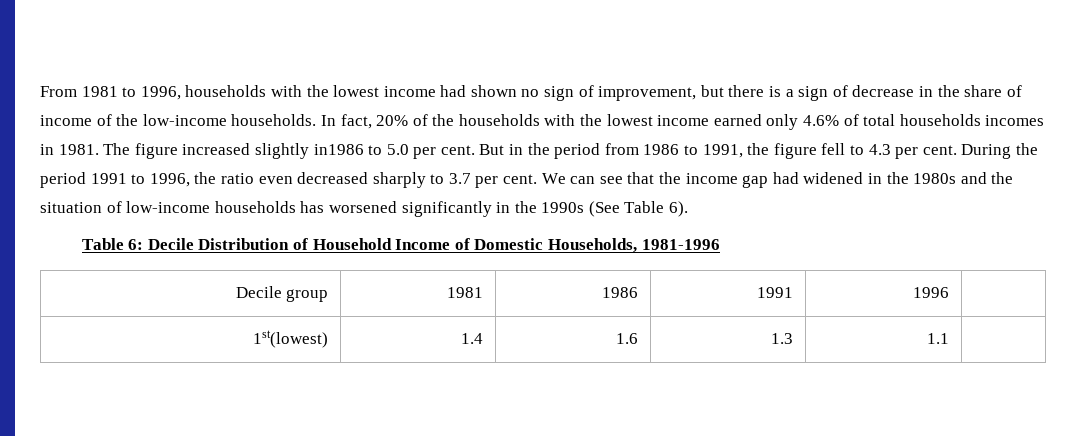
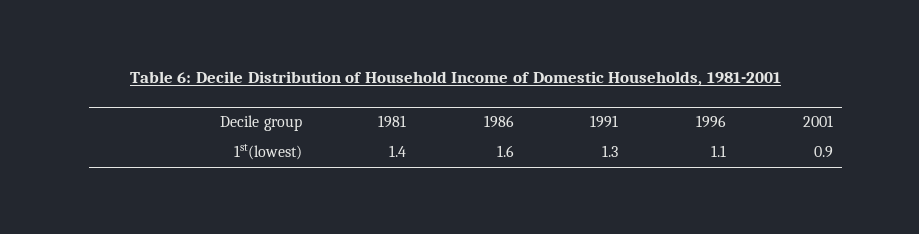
- From 1981 to 1996, households with the lowest income had shown no sign of improvement, but there is a sign of decrease in the share of income of the low-income households. In fact, 20% of the households with the lowest income earned only 4.6% of total households incomes in 1981. The figure increased slightly in1986 to 5.0 per cent. But in the period from 1986 to 1991, the figure fell to 4.3 per cent. During the period 1991 to 1996, the ratio even decreased sharply to 3.7 per cent. We can see that the income gap had widened in the 1980s and the situation of low-income households has worsened significantly in the 1990s (See Table 6).
- Table 6: Decile Distribution of Household Income of Domestic Households, 1981-1996
+ Table 6: Decile Distribution of Household Income of Domestic Households, 1981-2001
- Decile group | 1981 | 1986 | 1991 | 1996 |
+ Decile group | 1981 | 1986 | 1991 | 1996 | 2001
- 1st(lowest) | 1.4 | 1.6 | 1.3 | 1.1 |
+ 1st(lowest) | 1.4 | 1.6 | 1.3 | 1.1 | 0.9

